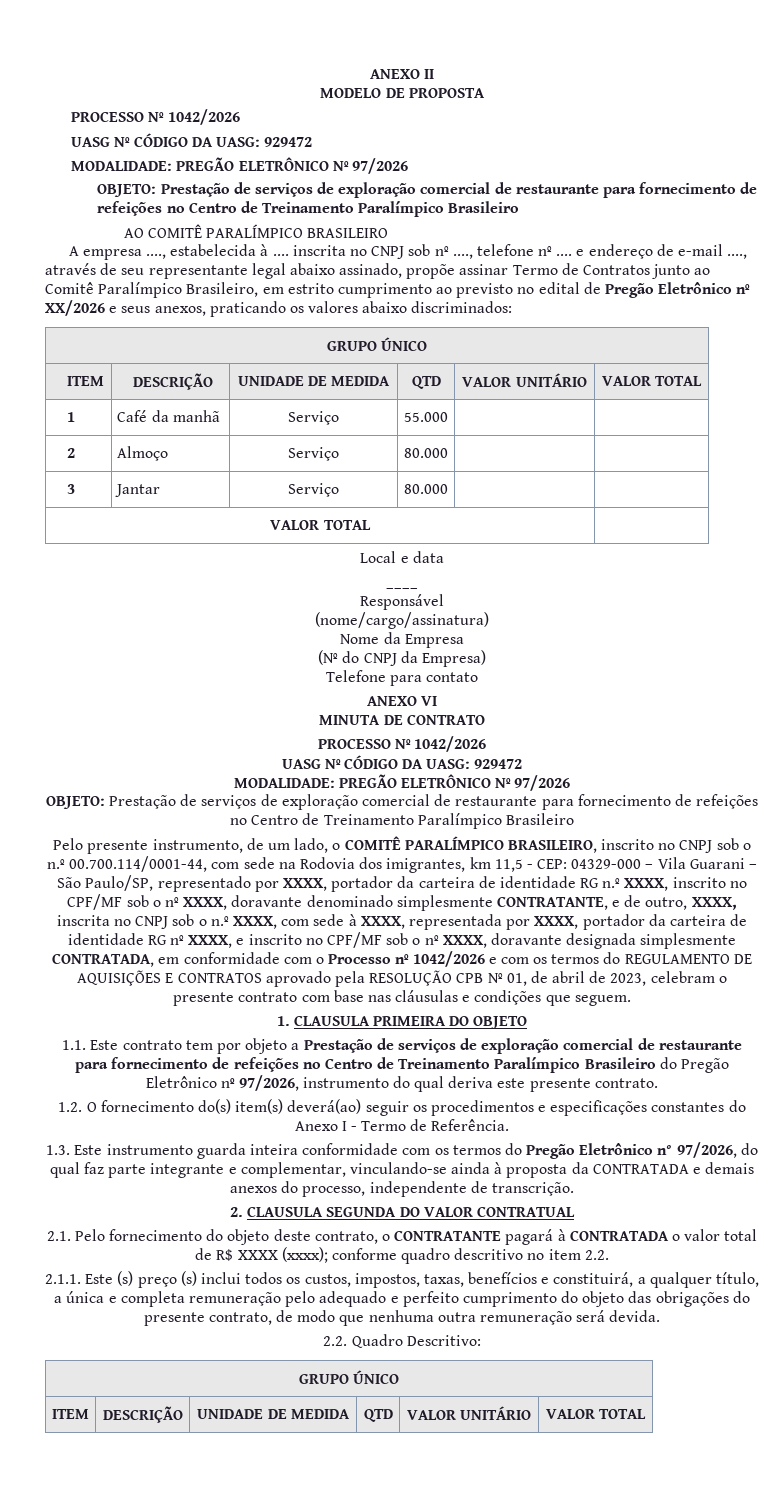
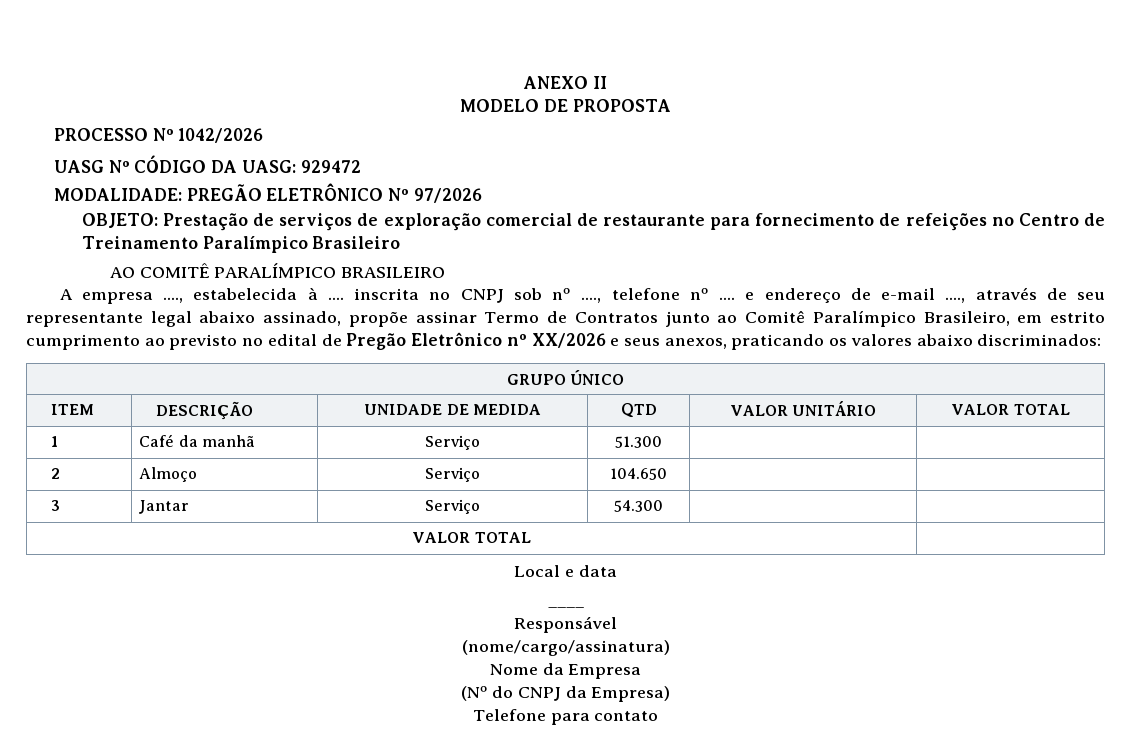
- 1 | Café da manhã | Serviço | 55.000 | |
+ 1 | Café da manhã | Serviço | 51.300 | |
- 2 | Almoço | Serviço | 80.000 | |
+ 2 | Almoço | Serviço | 104.650 | |
- 3 | Jantar | Serviço | 80.000 | |
+ 3 | Jantar | Serviço | 54.300 | |
- ANEXO VI
- MINUTA DE CONTRATO
- PROCESSO Nº 1042/2026
- UASG Nº CÓDIGO DA UASG: 929472
- MODALIDADE: PREGÃO ELETRÔNICO Nº 97/2026
- OBJETO: Prestação de serviços de exploração comercial de restaurante para fornecimento de refeições no Centro de Treinamento Paralímpico Brasileiro
- Pelo presente instrumento, de um lado, o COMITÊ PARALÍMPICO BRASILEIRO, inscrito no CNPJ sob o n.º 00.700.114/0001-44, com sede na Rodovia dos imigrantes, km 11,5 - CEP: 04329-000 – Vila Guarani – São Paulo/SP, representado por XXXX, portador da carteira de identidade RG n.º XXXX, inscrito no CPF/MF sob o nº XXXX, doravante denominado simplesmente CONTRATANTE, e de outro, XXXX, inscrita no CNPJ sob o n.º XXXX, com sede à XXXX, representada por XXXX, portador da carteira de identidade RG nº XXXX, e inscrito no CPF/MF sob o nº XXXX, doravante designada simplesmente CONTRATADA, em conformidade com o Processo nº 1042/2026 e com os termos do REGULAMENTO DE AQUISIÇÕES E CONTRATOS aprovado pela RESOLUÇÃO CPB Nº 01, de abril de 2023, celebram o presente contrato com base nas cláusulas e condições que seguem.
- 1. CLAUSULA PRIMEIRA DO OBJETO
- 1.1. Este contrato tem por objeto a Prestação de serviços de exploração comercial de restaurante para fornecimento de refeições no Centro de Treinamento Paralímpico Brasileiro do Pregão Eletrônico nº 97/2026, instrumento do qual deriva este presente contrato.
- 1.2. O fornecimento do(s) item(s) deverá(ao) seguir os procedimentos e especificações constantes do Anexo I - Termo de Referência.
- 1.3. Este instrumento guarda inteira conformidade com os termos do Pregão Eletrônico n° 97/2026, do qual faz parte integrante e complementar, vinculando-se ainda à proposta da CONTRATADA e demais anexos do processo, independente de transcrição.
- 2. CLAUSULA SEGUNDA DO VALOR CONTRATUAL
- 2.1. Pelo fornecimento do objeto deste contrato, o CONTRATANTE pagará à CONTRATADA o valor total de R$ XXXX (xxxx); conforme quadro descritivo no item 2.2.
- 2.1.1. Este (s) preço (s) inclui todos os custos, impostos, taxas, benefícios e constituirá, a qualquer título, a única e completa remuneração pelo adequado e perfeito cumprimento do objeto das obrigações do presente contrato, de modo que nenhuma outra remuneração será devida.
- 2.2. Quadro Descritivo:
- GRUPO ÚNICO
- ITEM | DESCRIÇÃO | UNIDADE DE MEDIDA | QTD | VALOR UNITÁRIO | VALOR TOTAL

